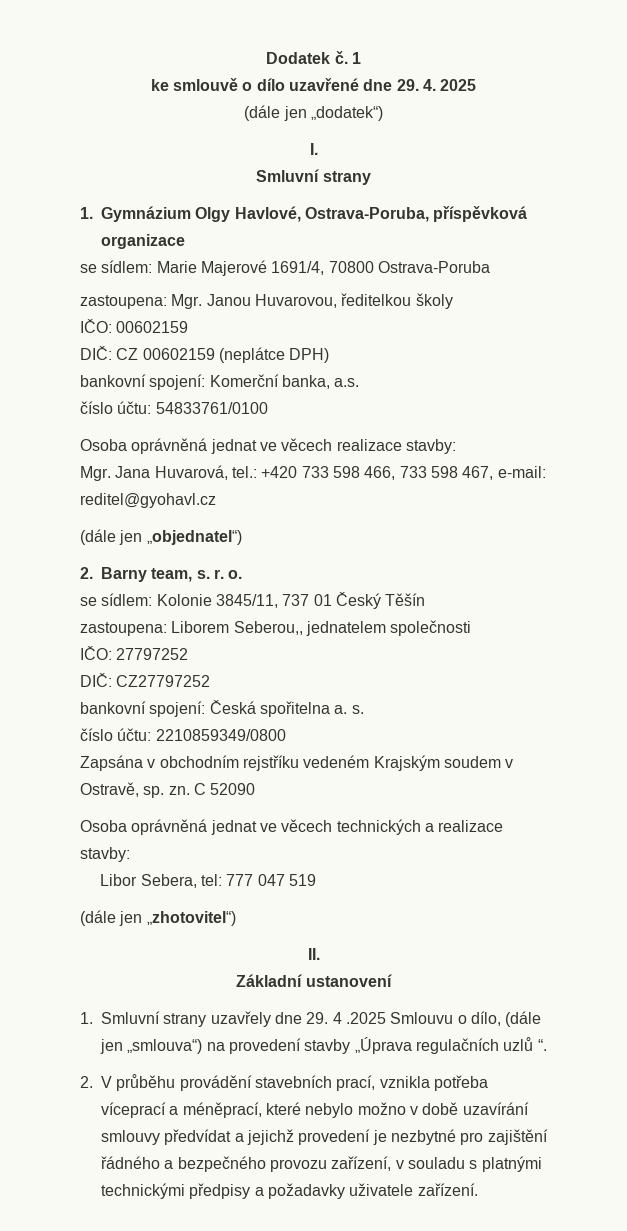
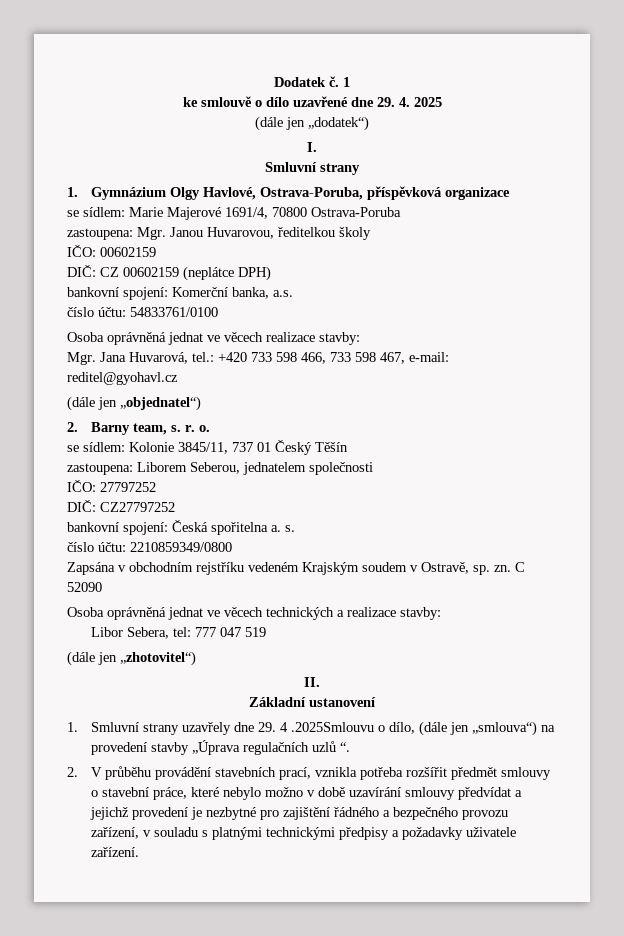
- zastoupena: Liborem Seberou,, jednatelem společnosti
+ zastoupena: Liborem Seberou, jednatelem společnosti
- 1. Smluvní strany uzavřely dne 29. 4 .2025 Smlouvu o dílo, (dále jen „smlouva“) na provedení stavby „Úprava regulačních uzlů “.
+ 1. Smluvní strany uzavřely dne 29. 4 .2025Smlouvu o dílo, (dále jen „smlouva“) na provedení stavby „Úprava regulačních uzlů “.
- 2. V průběhu provádění stavebních prací, vznikla potřeba víceprací a méněprací, které nebylo možno v době uzavírání smlouvy předvídat a jejichž provedení je nezbytné pro zajištění řádného a bezpečného provozu zařízení, v souladu s platnými technickými předpisy a požadavky uživatele zařízení.
+ 2. V průběhu provádění stavebních prací, vznikla potřeba rozšířit předmět smlouvy o stavební práce, které nebylo možno v době uzavírání smlouvy předvídat a jejichž provedení je nezbytné pro zajištění řádného a bezpečného provozu zařízení, v souladu s platnými technickými předpisy a požadavky uživatele zařízení.

